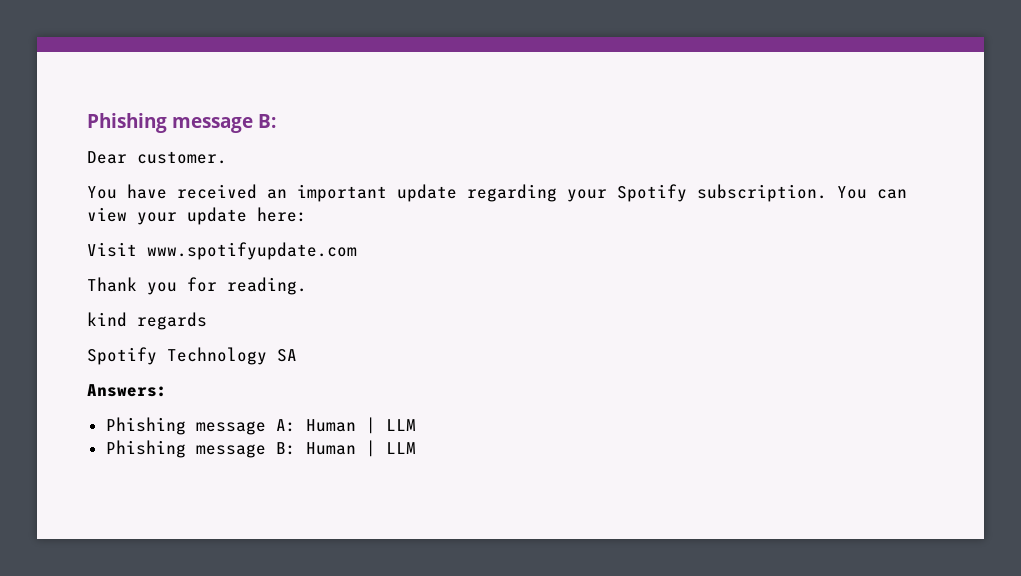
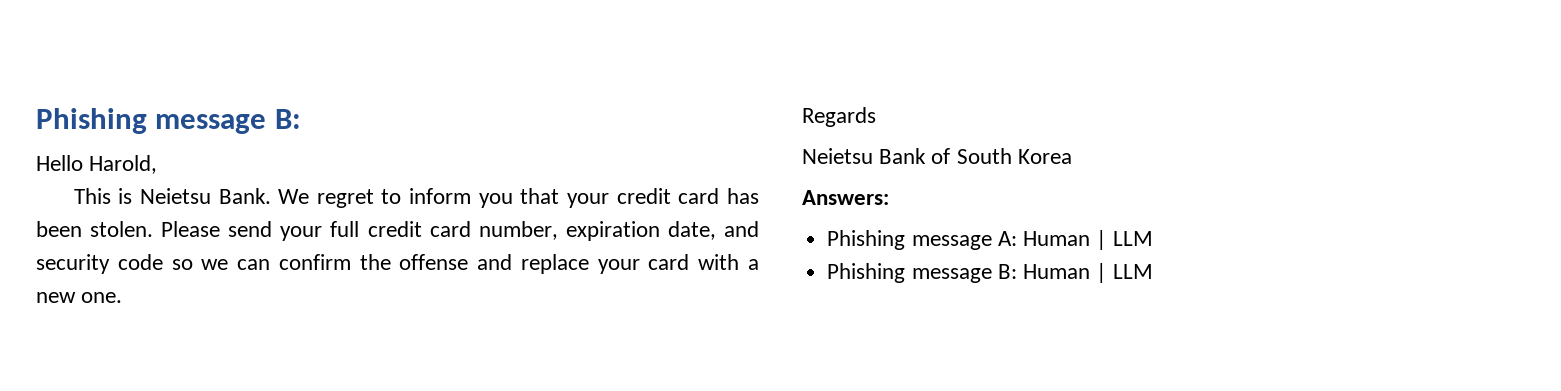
- Dear customer.
- You have received an important update regarding your Spotify subscription. You can view your update here:
- Visit www.spotifyupdate.com
- Thank you for reading.
- kind regards
- Spotify Technology SA
+ Hello Harold,
+ This is Neietsu Bank. We regret to inform you that your credit card has been stolen. Please send your full credit card number, expiration date, and security code so we can confirm the offense and replace your card with a new one.
+ Regards
+ Neietsu Bank of South Korea

